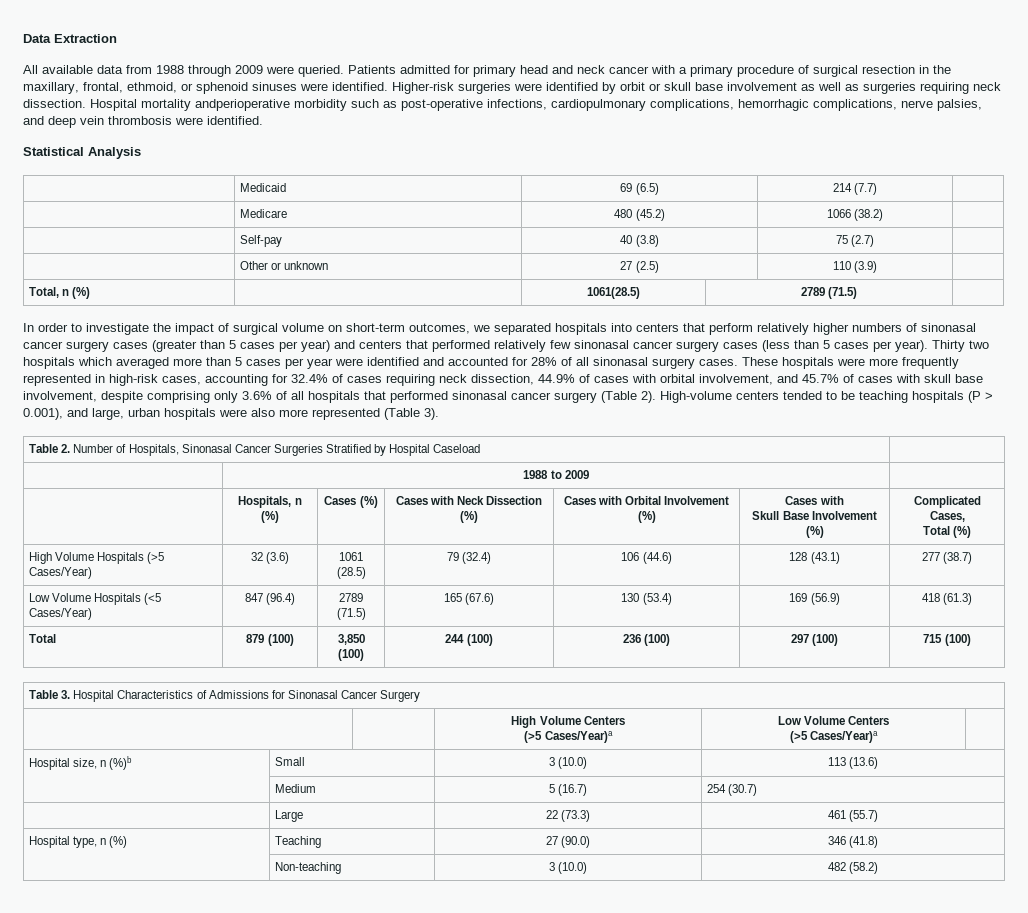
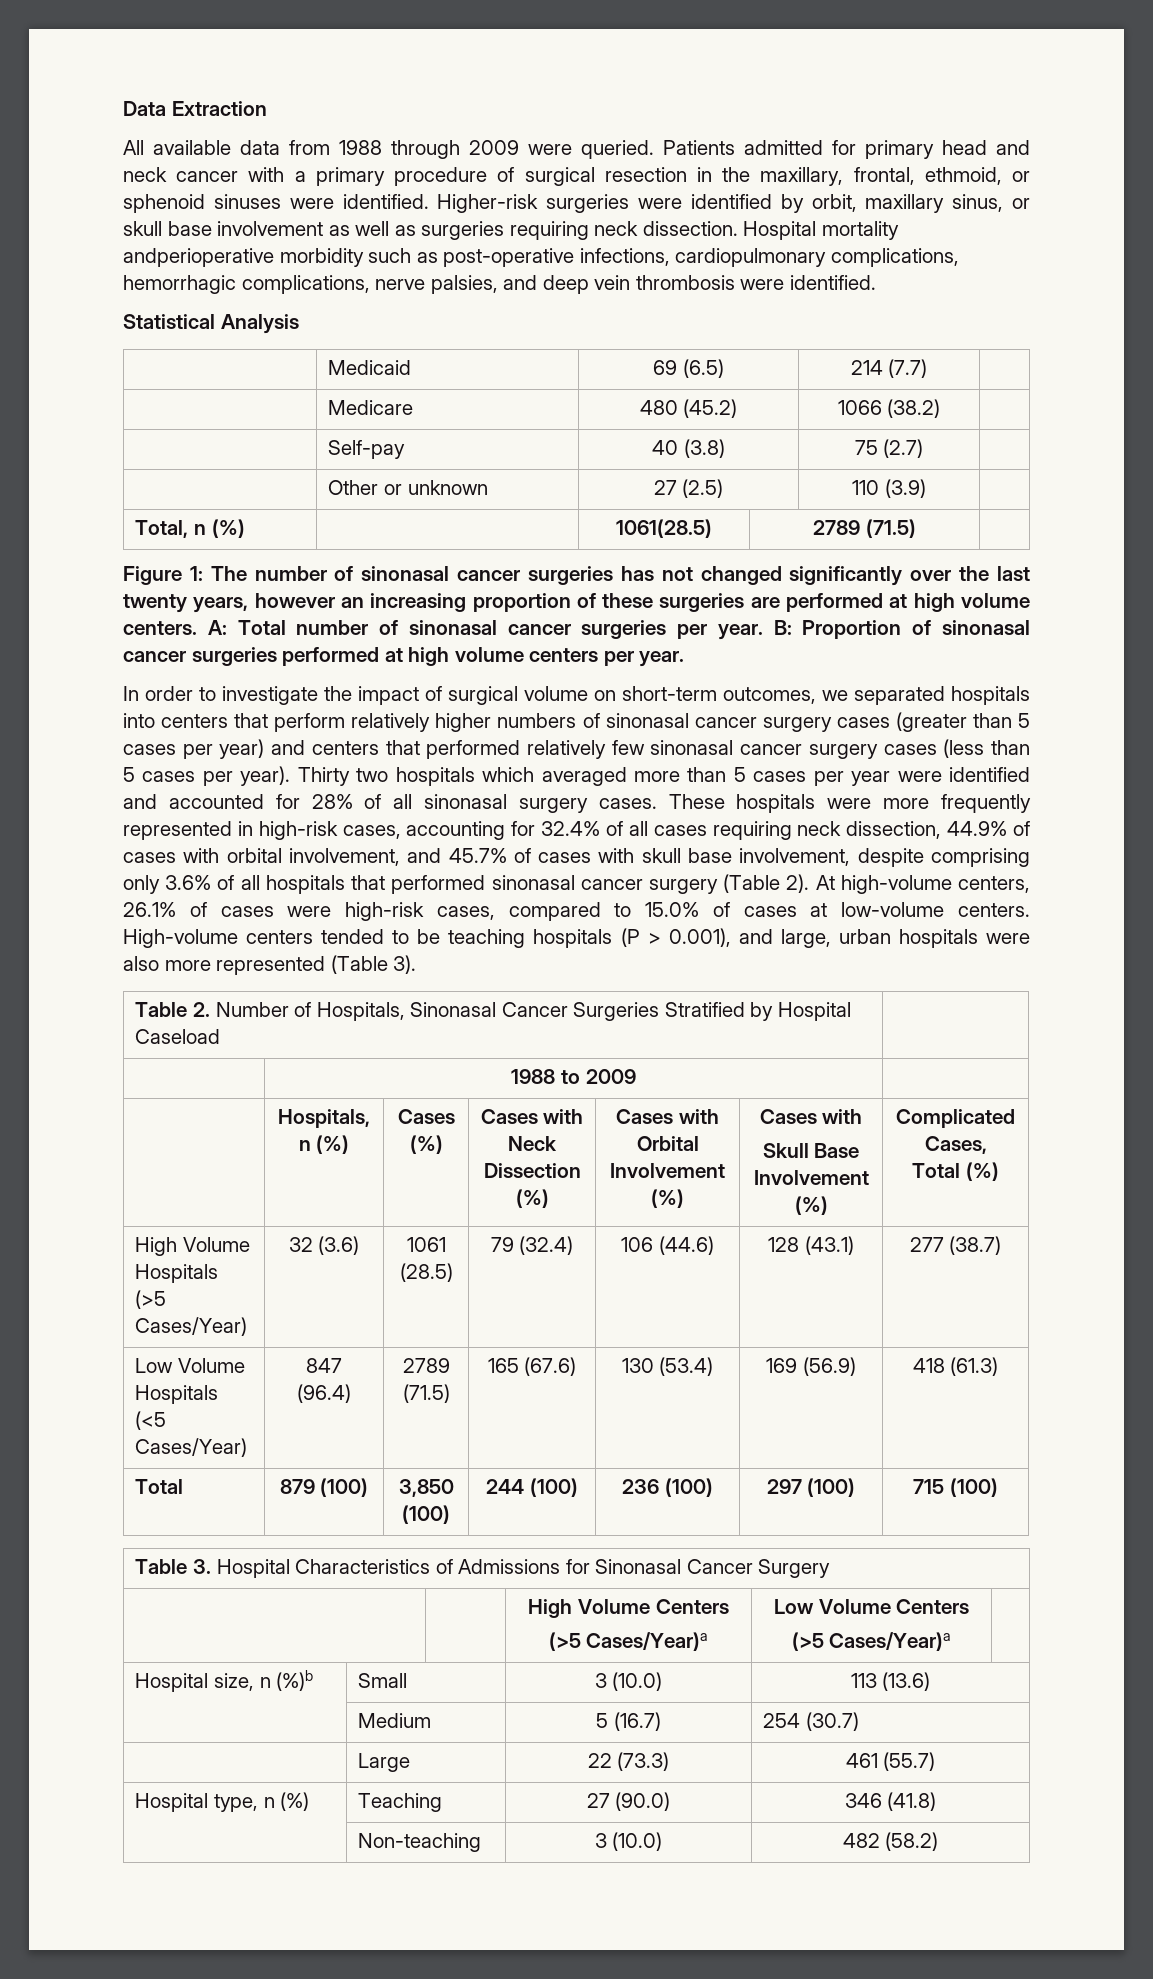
- Higher-risk surgeries were identified by orbit or skull base involvement as well as surgeries requiring neck dissection.
+ Higher-risk surgeries were identified by orbit, maxillary sinus, or skull base involvement as well as surgeries requiring neck dissection.
+ Figure 1: The number of sinonasal cancer surgeries has not changed significantly over the last twenty years, however an increasing proportion of these surgeries are performed at high volume centers. A: Total number of sinonasal cancer surgeries per year. B: Proportion of sinonasal cancer surgeries performed at high volume centers per year.
- These hospitals were more frequently represented in high-risk cases, accounting for 32.4% of cases requiring neck dissection, 44.9% of cases with orbital involvement, and 45.7% of cases with skull base involvement, despite comprising only 3.6% of all hospitals that performed sinonasal cancer surgery (Table 2).
+ These hospitals were more frequently represented in high-risk cases, accounting for 32.4% of all cases requiring neck dissection, 44.9% of cases with orbital involvement, and 45.7% of cases with skull base involvement, despite comprising only 3.6% of all hospitals that performed sinonasal cancer surgery (Table 2).
+ At high-volume centers, 26.1% of cases were high-risk cases, compared to 15.0% of cases at low-volume centers.

